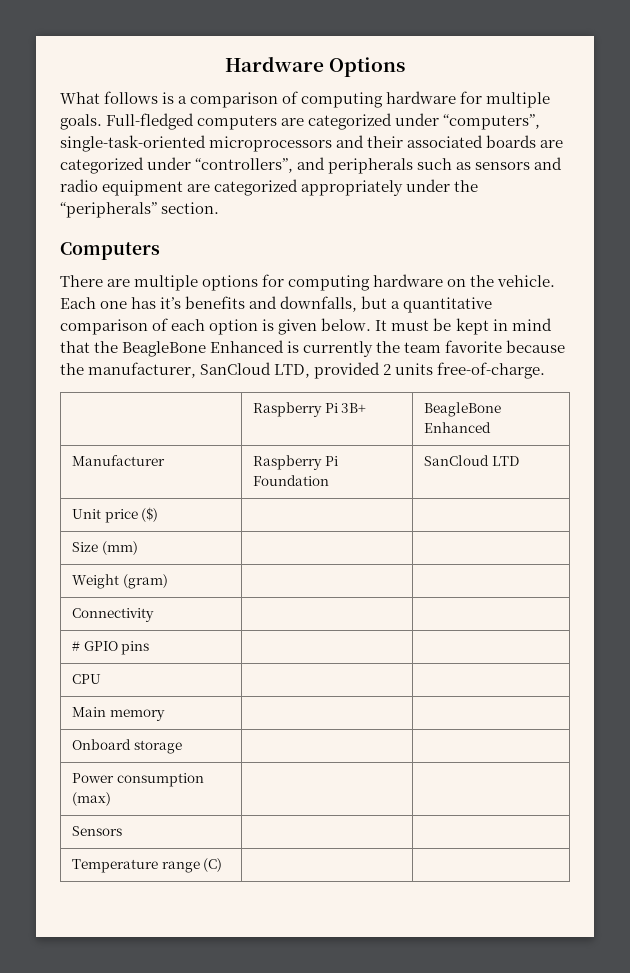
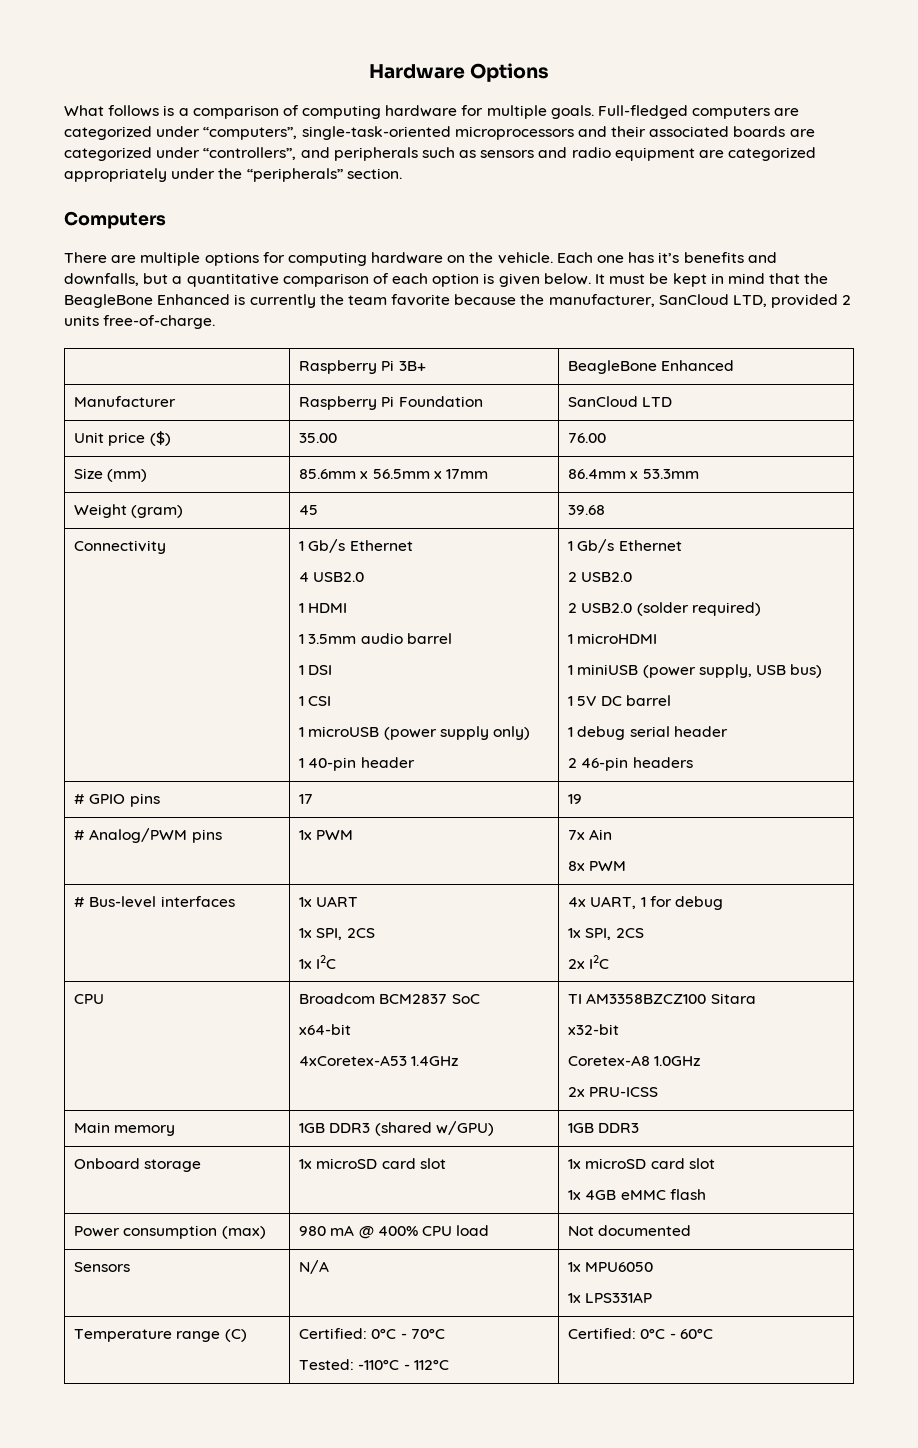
- Unit price ($) | |
+ Unit price ($) | 35.00 | 76.00
- Size (mm) | |
+ Size (mm) | 85.6mm x 56.5mm x 17mm | 86.4mm x 53.3mm
- Weight (gram) | |
+ Weight (gram) | 45 | 39.68
- Connectivity | |
- # GPIO pins | |
- CPU | |
- Main memory | |
- Onboard storage | |
- Power consumption (max) | |
- Sensors | |
- Temperature range (C) | |
+ Connectivity | 1 Gb/s Ethernet
+ 4 USB2.0
+ 1 HDMI
+ 1 3.5mm audio barrel
+ 1 DSI
+ 1 CSI
+ 1 microUSB (power supply only)
+ 1 40-pin header | 1 Gb/s Ethernet
+ 2 USB2.0
+ 2 USB2.0 (solder required)
+ 1 microHDMI
+ 1 miniUSB (power supply, USB bus)
+ 1 5V DC barrel
+ 1 debug serial header
+ 2 46-pin headers
+ # GPIO pins | 17 | 19
+ # Analog/PWM pins | 1x PWM | 7x Ain
+ 8x PWM
+ # Bus-level interfaces | 1x UART
+ 1x SPI, 2CS
+ 1x I2C | 4x UART, 1 for debug
+ 1x SPI, 2CS
+ 2x I2C
+ CPU | Broadcom BCM2837 SoC
+ x64-bit
+ 4xCoretex-A53 1.4GHz | TI AM3358BZCZ100 Sitara
+ x32-bit
+ Coretex-A8 1.0GHz
+ 2x PRU-ICSS
+ Main memory | 1GB DDR3 (shared w/GPU) | 1GB DDR3
+ Onboard storage | 1x microSD card slot | 1x microSD card slot
+ 1x 4GB eMMC flash
+ Power consumption (max) | 980 mA @ 400% CPU load | Not documented
+ Sensors | N/A | 1x MPU6050
+ 1x LPS331AP
+ Temperature range (C) | Certified: 0°C - 70°C
+ Tested: -110°C - 112°C | Certified: 0°C - 60°C

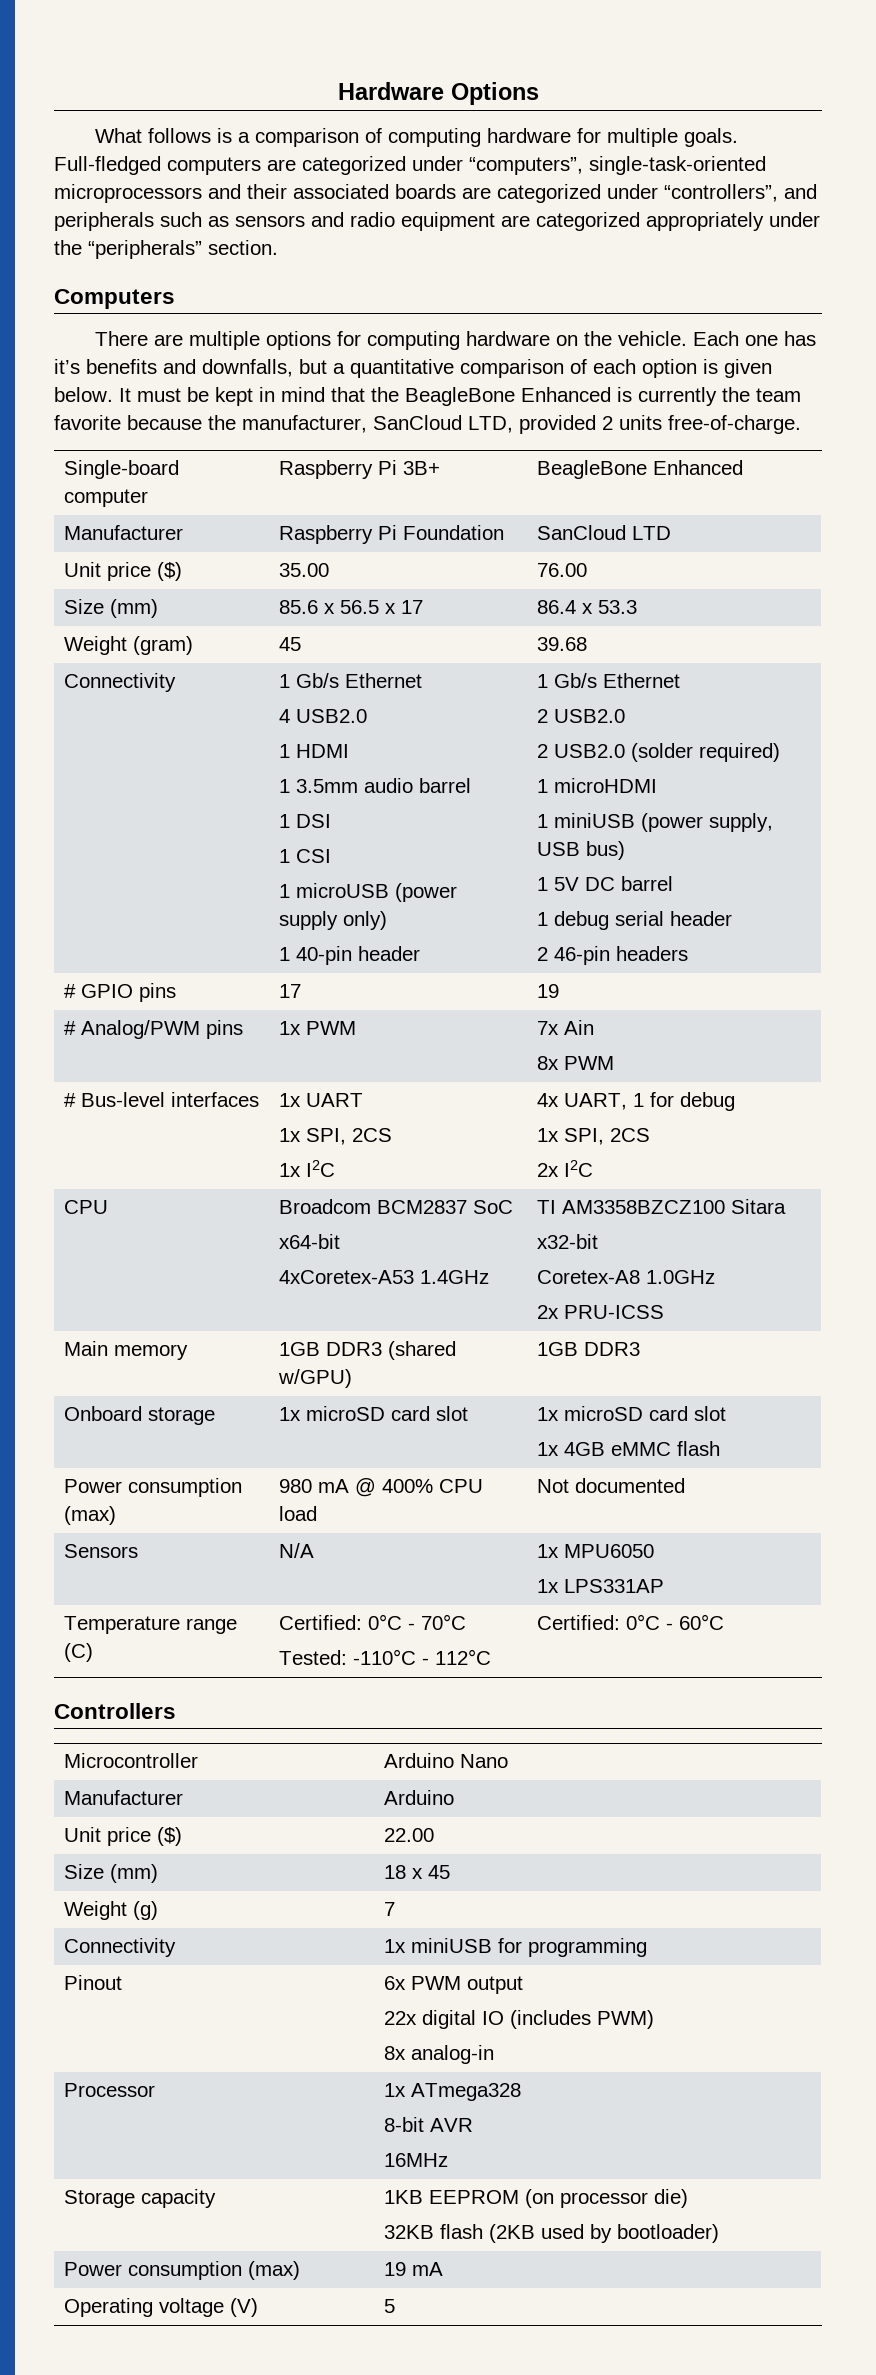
- | Raspberry Pi 3B+ | BeagleBone Enhanced
+ Single-board computer | Raspberry Pi 3B+ | BeagleBone Enhanced
- Size (mm) | 85.6mm x 56.5mm x 17mm | 86.4mm x 53.3mm
+ Size (mm) | 85.6 x 56.5 x 17 | 86.4 x 53.3
+ Controllers
+ Microcontroller | Arduino Nano
+ Manufacturer | Arduino
+ Unit price ($) | 22.00
+ Size (mm) | 18 x 45
+ Weight (g) | 7
+ Connectivity | 1x miniUSB for programming
+ Pinout | 6x PWM output
+ 22x digital IO (includes PWM)
+ 8x analog-in
+ Processor | 1x ATmega328
+ 8-bit AVR
+ 16MHz
+ Storage capacity | 1KB EEPROM (on processor die)
+ 32KB flash (2KB used by bootloader)
+ Power consumption (max) | 19 mA
+ Operating voltage (V) | 5

